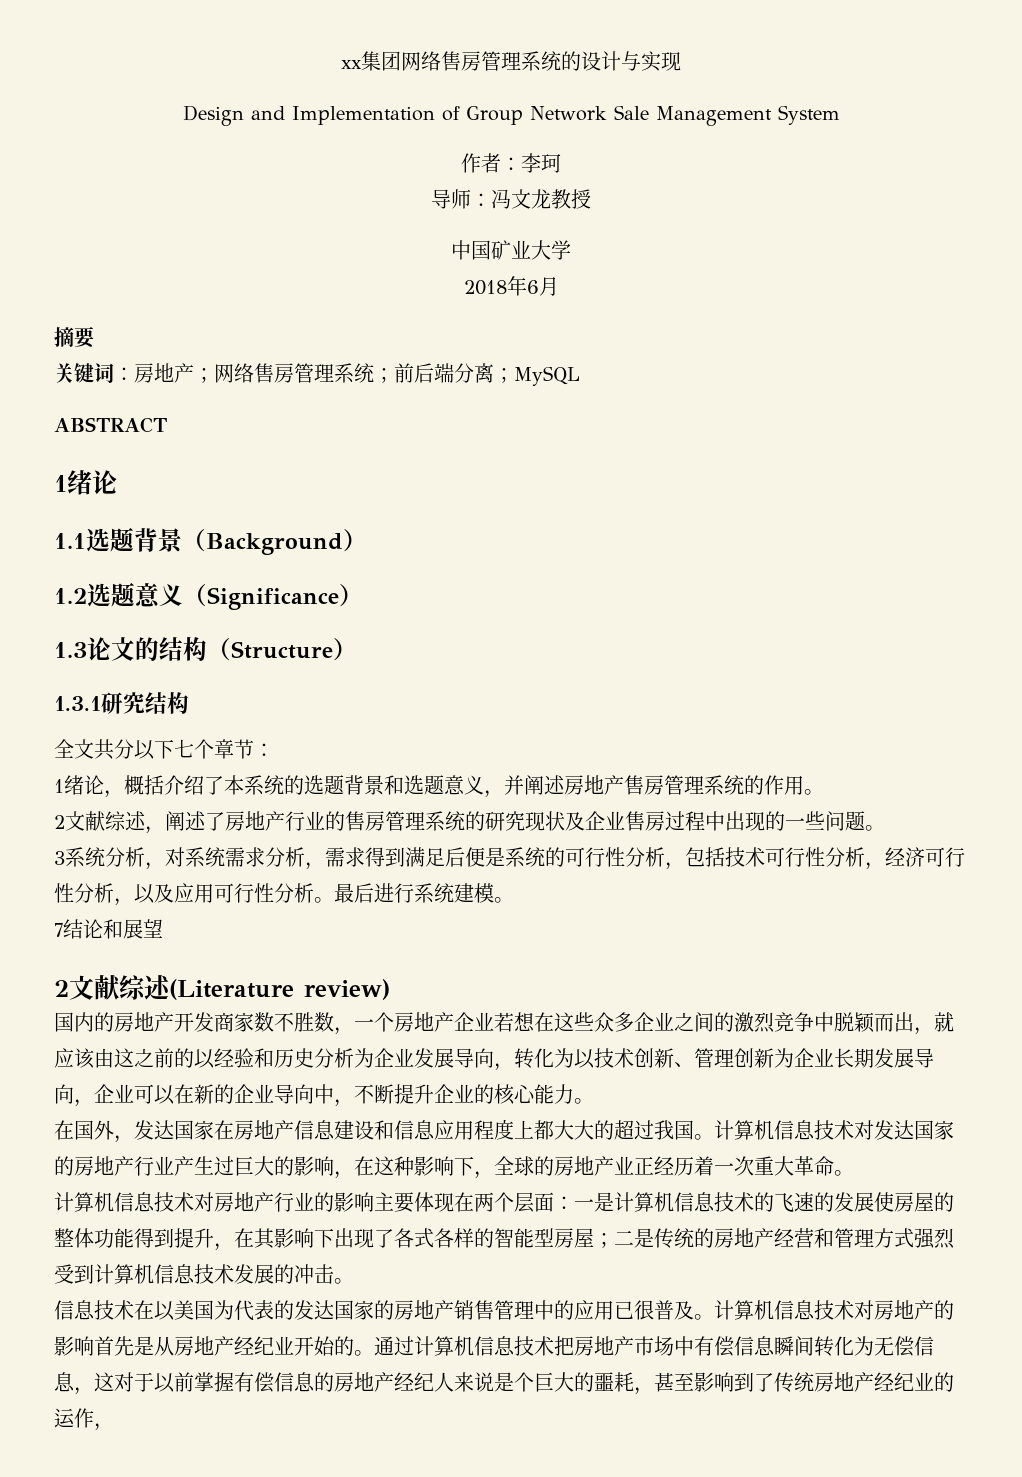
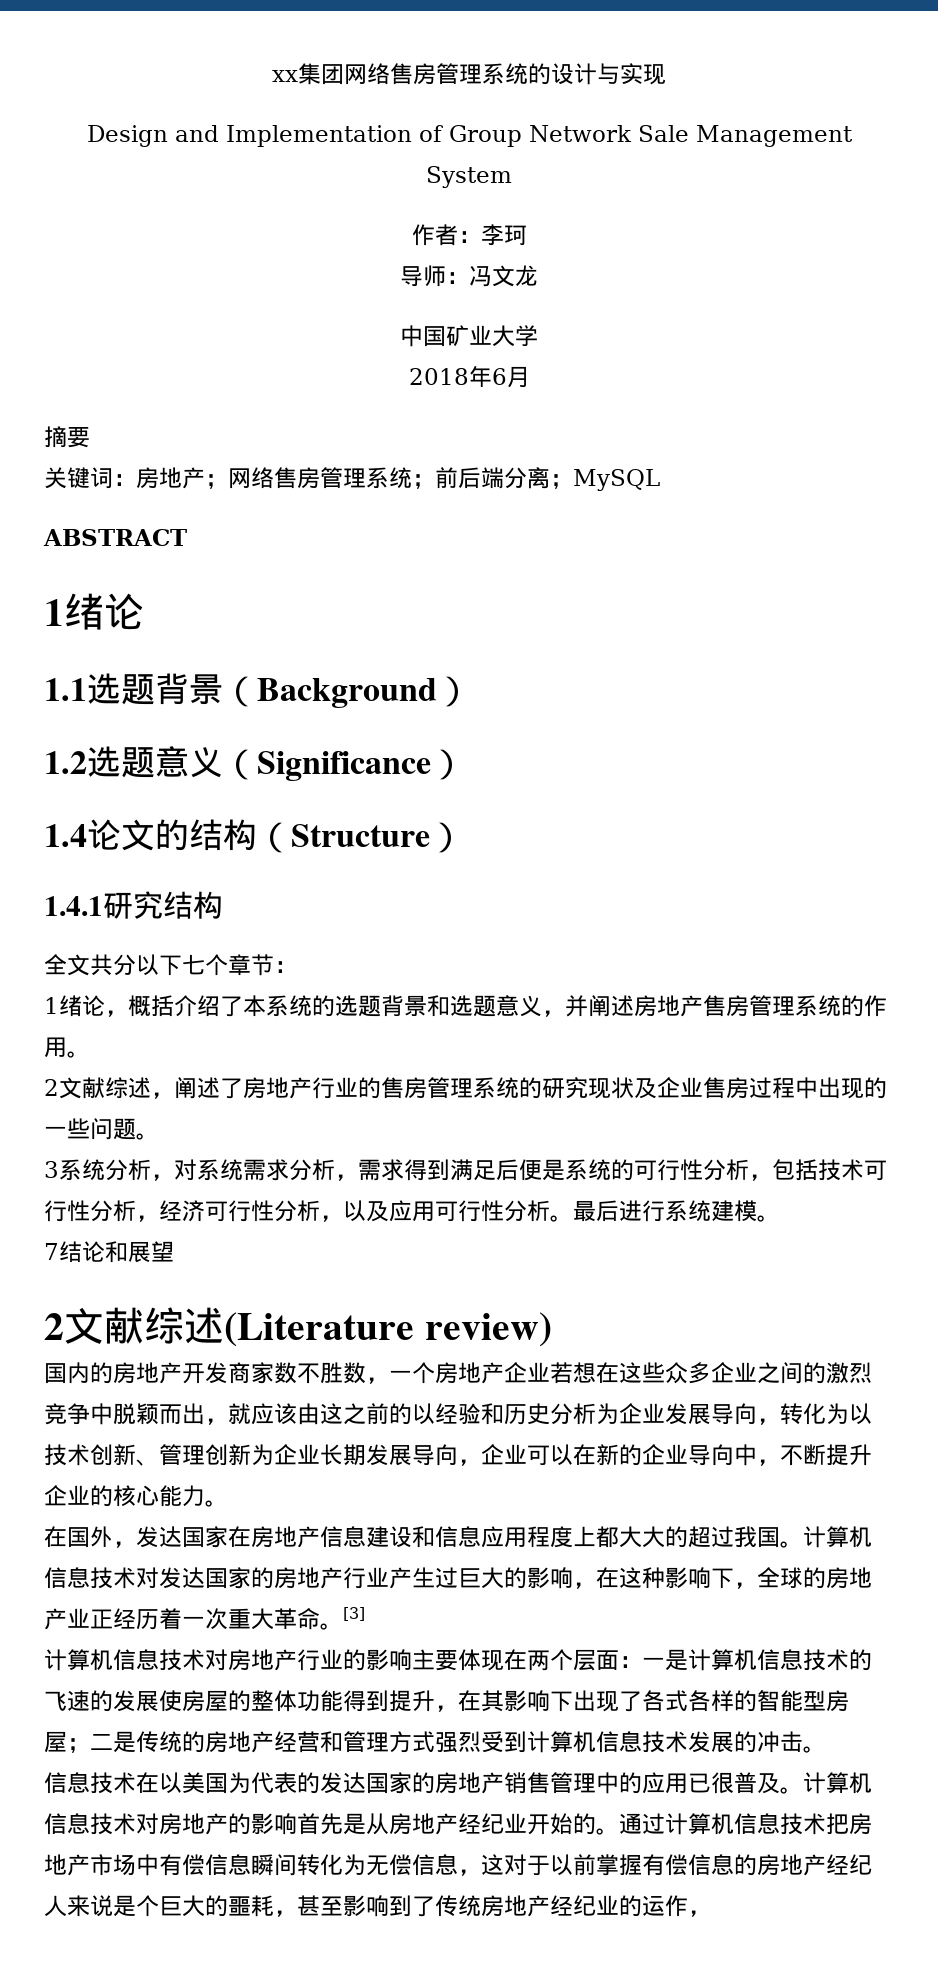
- 导师：冯文龙教授
+ 导师：冯文龙
- 1.3论文的结构（Structure）
+ 1.4论文的结构（Structure）
- 1.3.1研究结构
+ 1.4.1研究结构
+ [3]

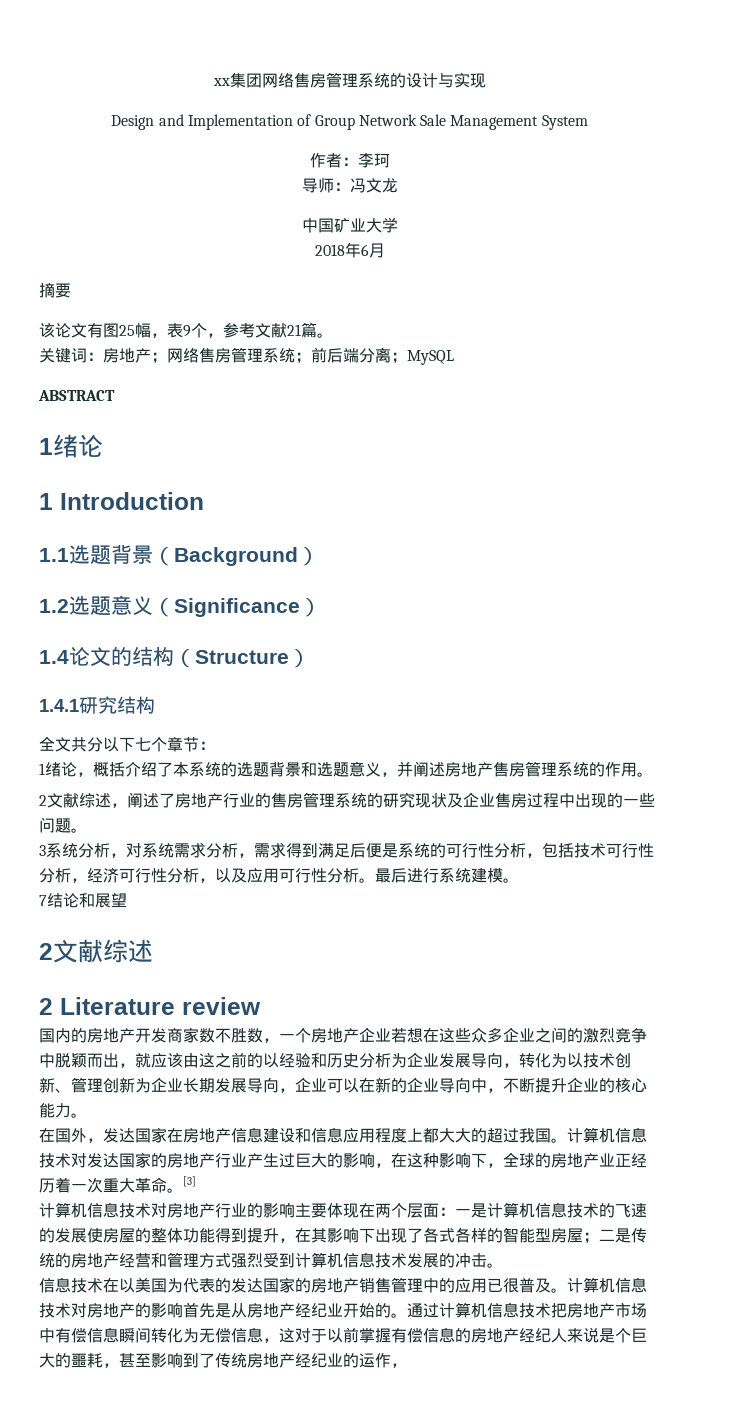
+ 该论文有图25幅，表9个，参考文献21篇。
+ 1 Introduction
  7结论和展望
- 2文献综述(Literature review)
+ 2文献综述
+ 2 Literature review

